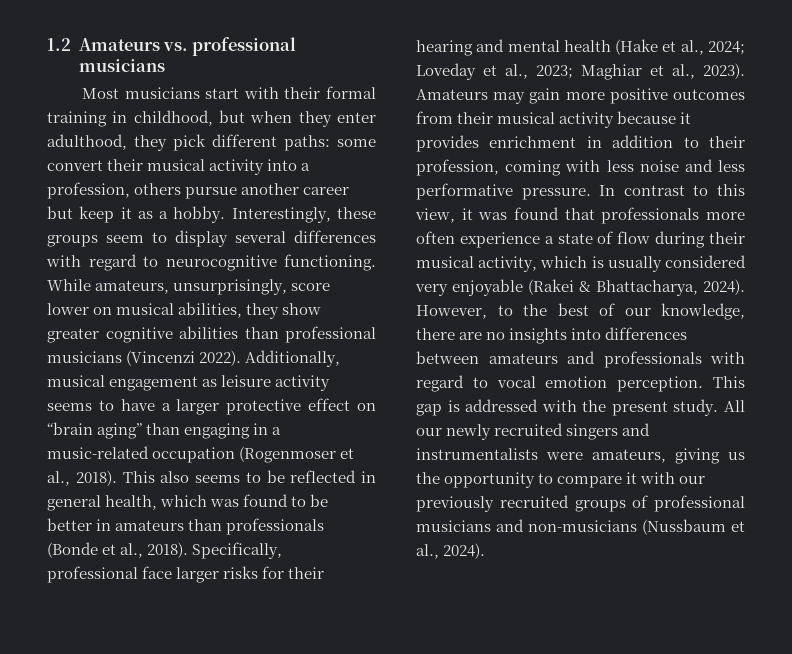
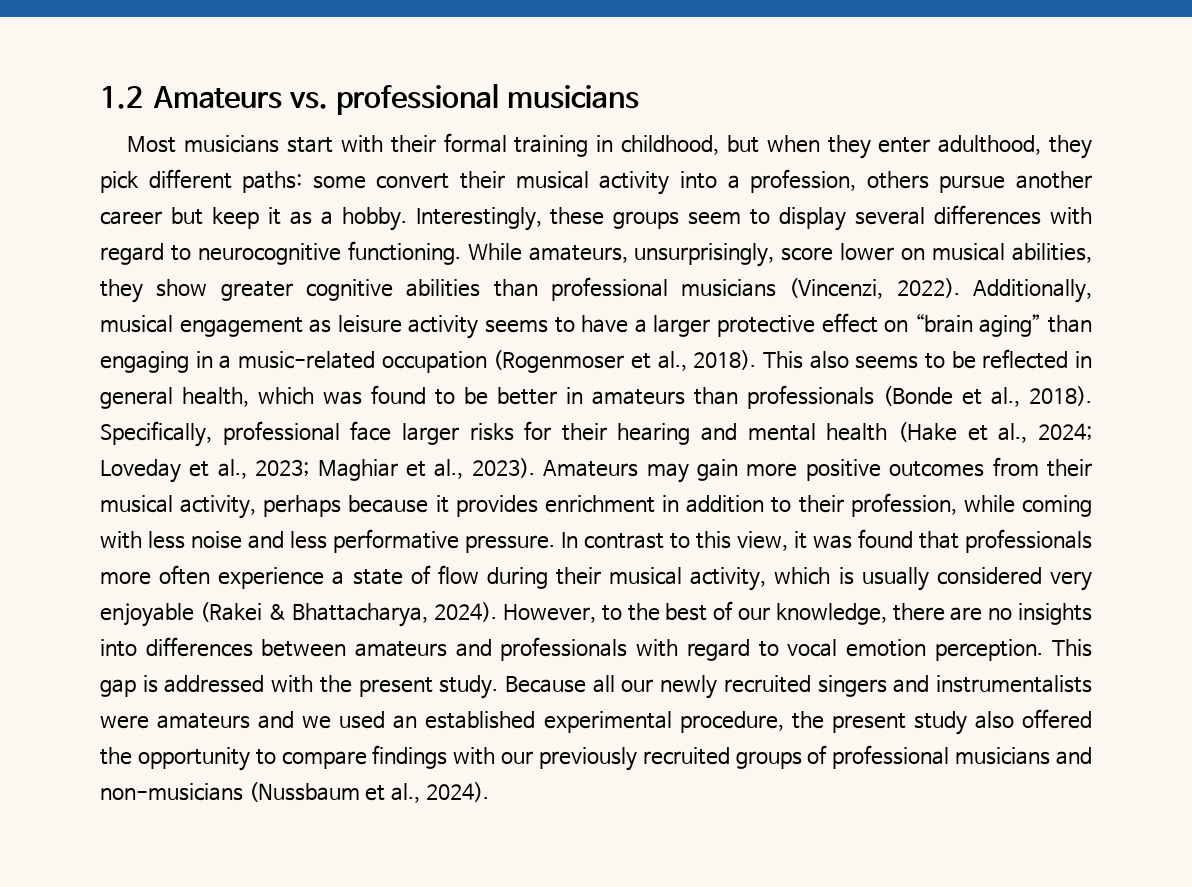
- While amateurs, unsurprisingly, score lower on musical abilities, they show greater cognitive abilities than professional musicians (Vincenzi 2022).
+ While amateurs, unsurprisingly, score lower on musical abilities, they show greater cognitive abilities than professional musicians (Vincenzi, 2022).
- Amateurs may gain more positive outcomes from their musical activity because it provides enrichment in addition to their profession, coming with less noise and less performative pressure.
+ Amateurs may gain more positive outcomes from their musical activity, perhaps because it provides enrichment in addition to their profession, while coming with less noise and less performative pressure.
- All our newly recruited singers and instrumentalists were amateurs, giving us the opportunity to compare it with our previously recruited groups of professional musicians and non-musicians (Nussbaum et al., 2024).
+ Because all our newly recruited singers and instrumentalists were amateurs and we used an established experimental procedure, the present study also offered the opportunity to compare findings with our previously recruited groups of professional musicians and non-musicians (Nussbaum et al., 2024).

